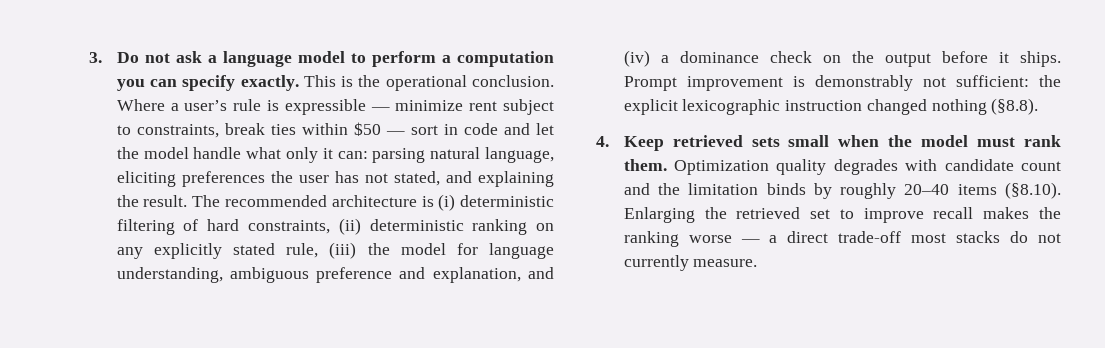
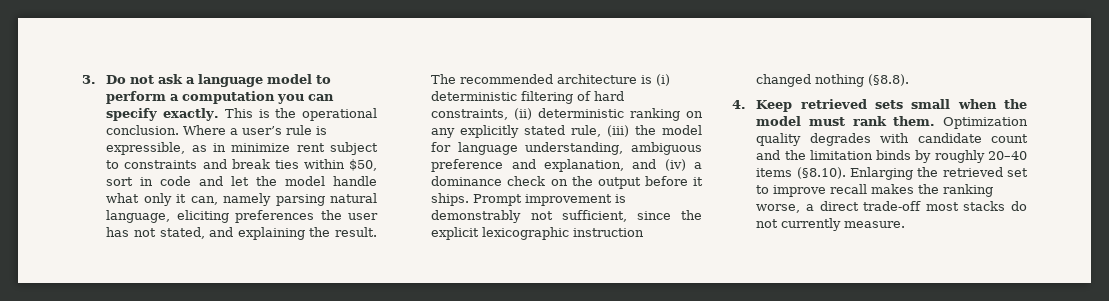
- Where a user’s rule is expressible — minimize rent subject to constraints, break ties within $50 — sort in code and let the model handle what only it can: parsing natural language, eliciting preferences the user has not stated, and explaining the result.
+ Where a user’s rule is expressible, as in minimize rent subject to constraints and break ties within $50, sort in code and let the model handle what only it can, namely parsing natural language, eliciting preferences the user has not stated, and explaining the result.
- Prompt improvement is demonstrably not sufficient: the explicit lexicographic instruction changed nothing (§8.8).
+ Prompt improvement is demonstrably not sufficient, since the explicit lexicographic instruction changed nothing (§8.8).
- Optimization quality degrades with candidate count and the limitation binds by roughly 20–40 items (§8.10). Enlarging the retrieved set to improve recall makes the ranking worse — a direct trade-off most stacks do not currently measure.
+ Optimization quality degrades with candidate count and the limitation binds by roughly 20–40 items (§8.10). Enlarging the retrieved set to improve recall makes the ranking worse, a direct trade-off most stacks do not currently measure.

